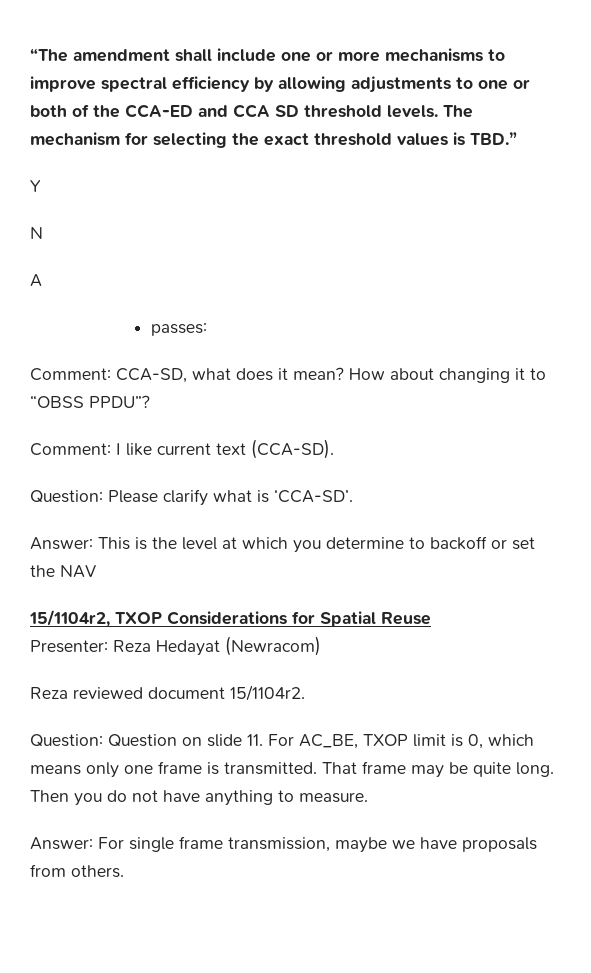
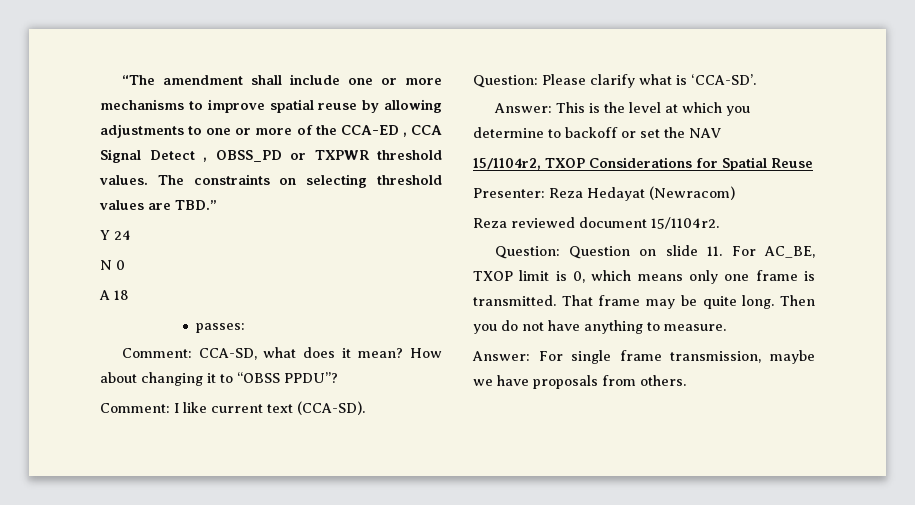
- “The amendment shall include one or more mechanisms to improve spectral efficiency by allowing adjustments to one or both of the CCA-ED and CCA SD threshold levels. The mechanism for selecting the exact threshold values is TBD.”
+ “The amendment shall include one or more mechanisms to improve spatial reuse by allowing adjustments to one or more of the CCA-ED , CCA Signal Detect , OBSS_PD or TXPWR threshold values. The constraints on selecting threshold values are TBD.”
- Y
+ Y 24
- N
+ N 0
- A
+ A 18

